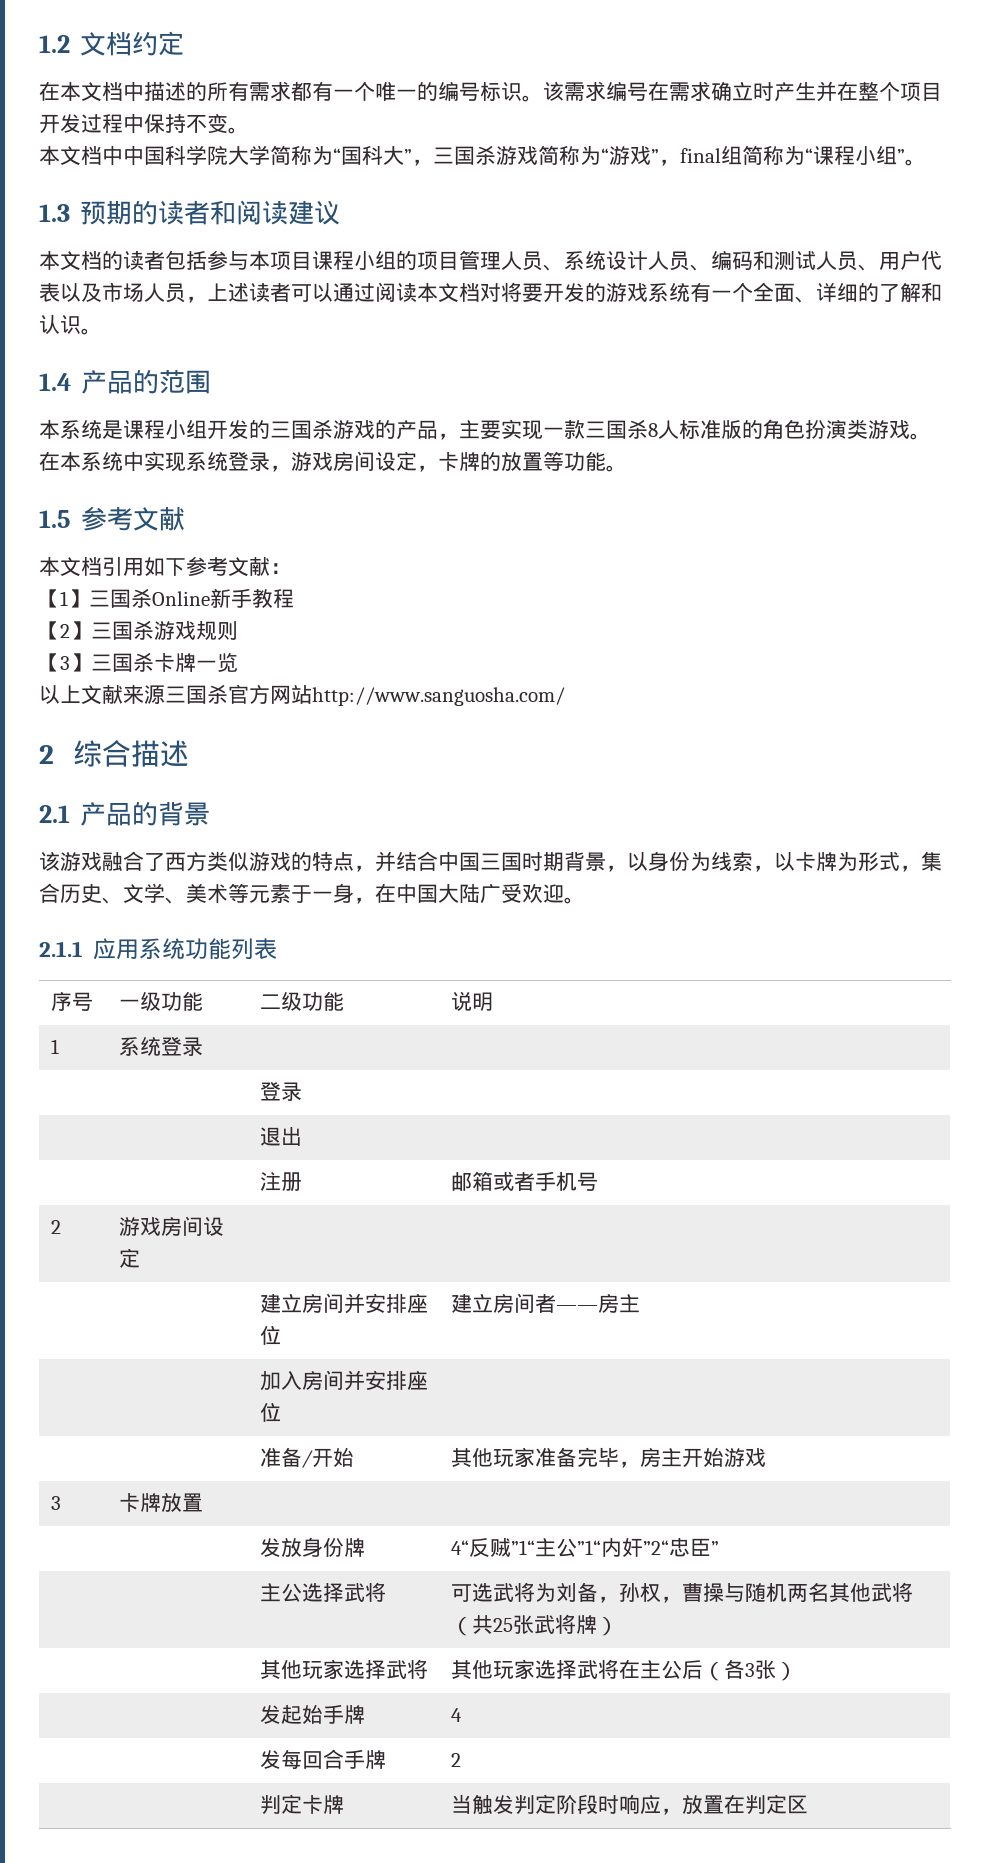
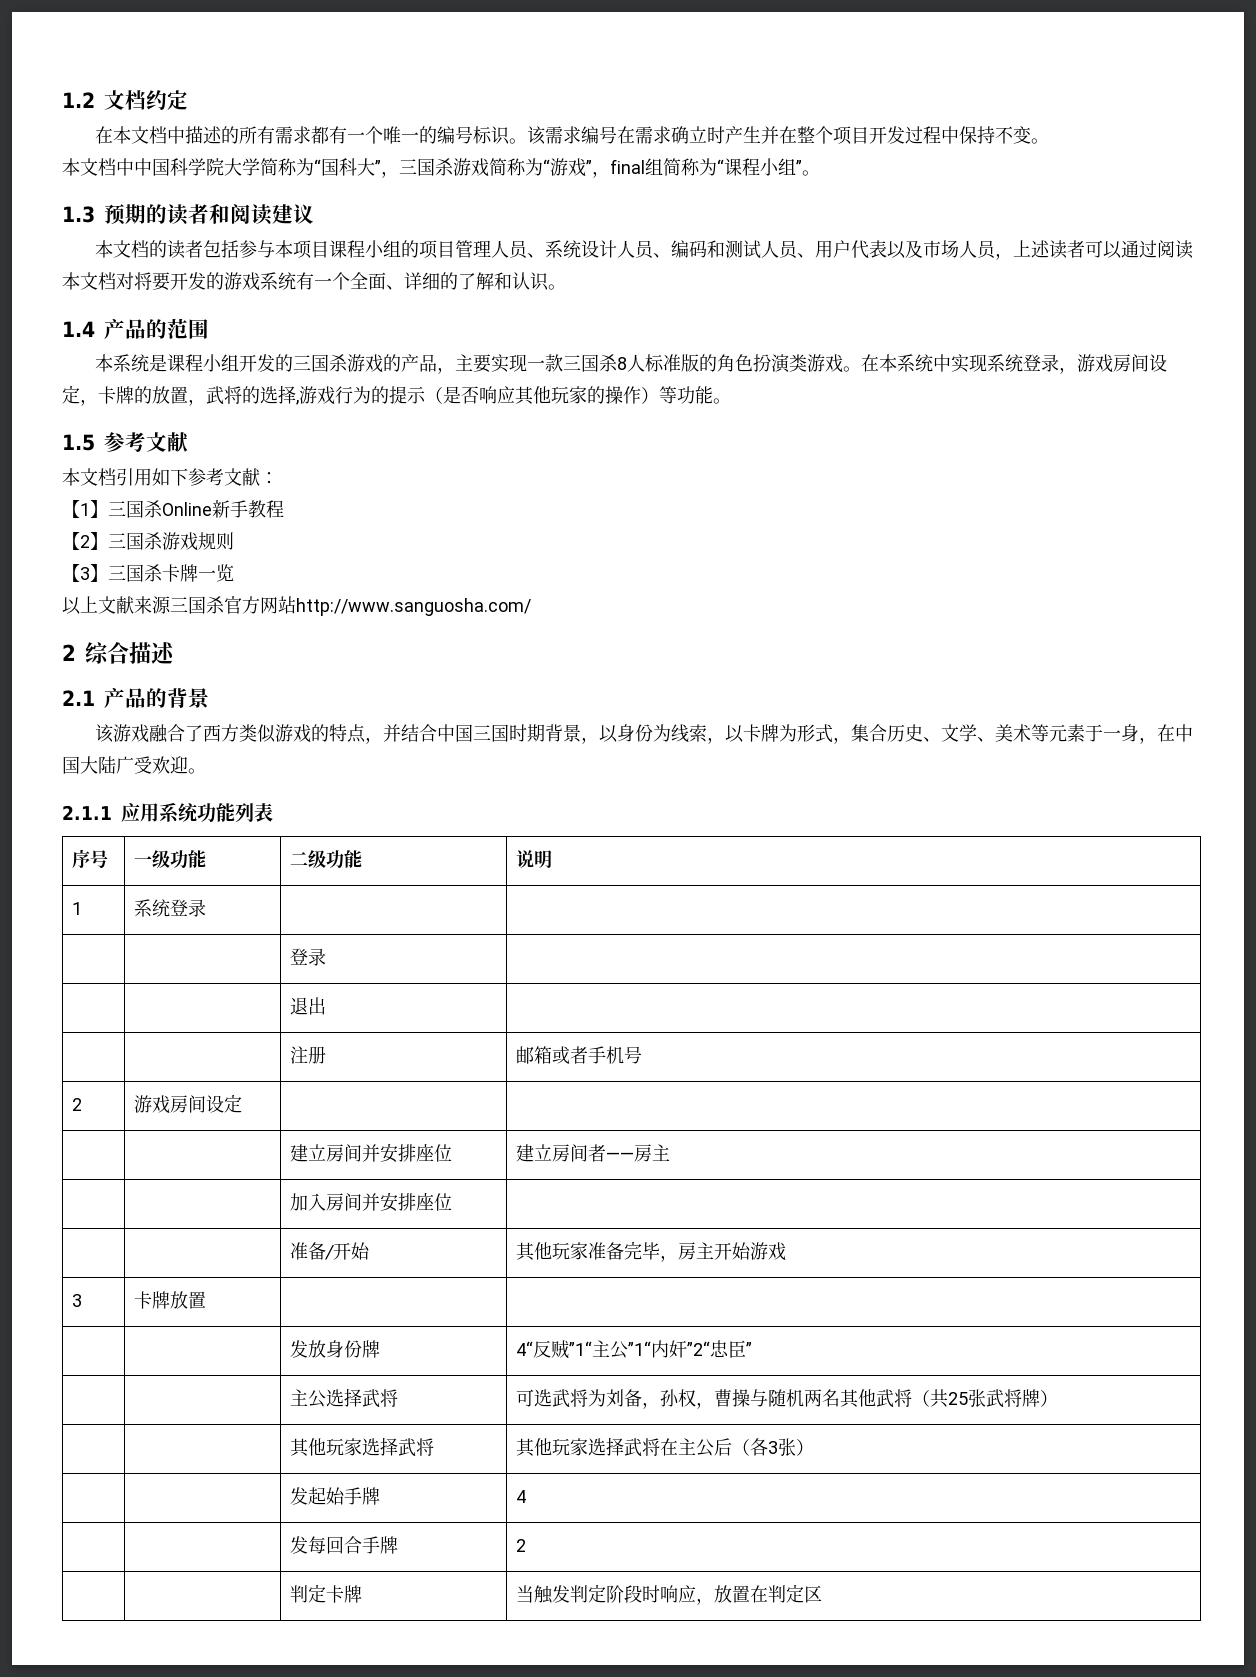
- 在本系统中实现系统登录，游戏房间设定，卡牌的放置等功能。
+ 在本系统中实现系统登录，游戏房间设定，卡牌的放置，武将的选择,游戏行为的提示（是否响应其他玩家的操作）等功能。

